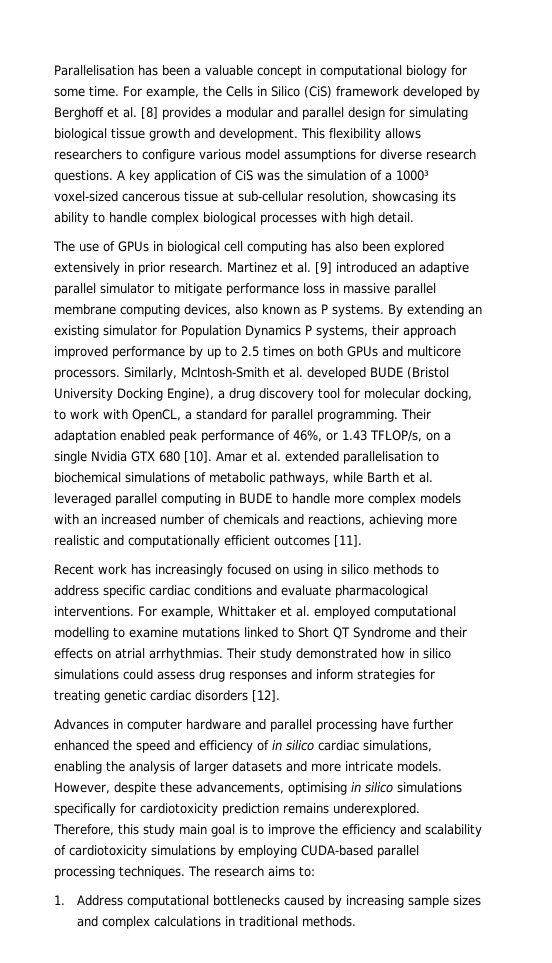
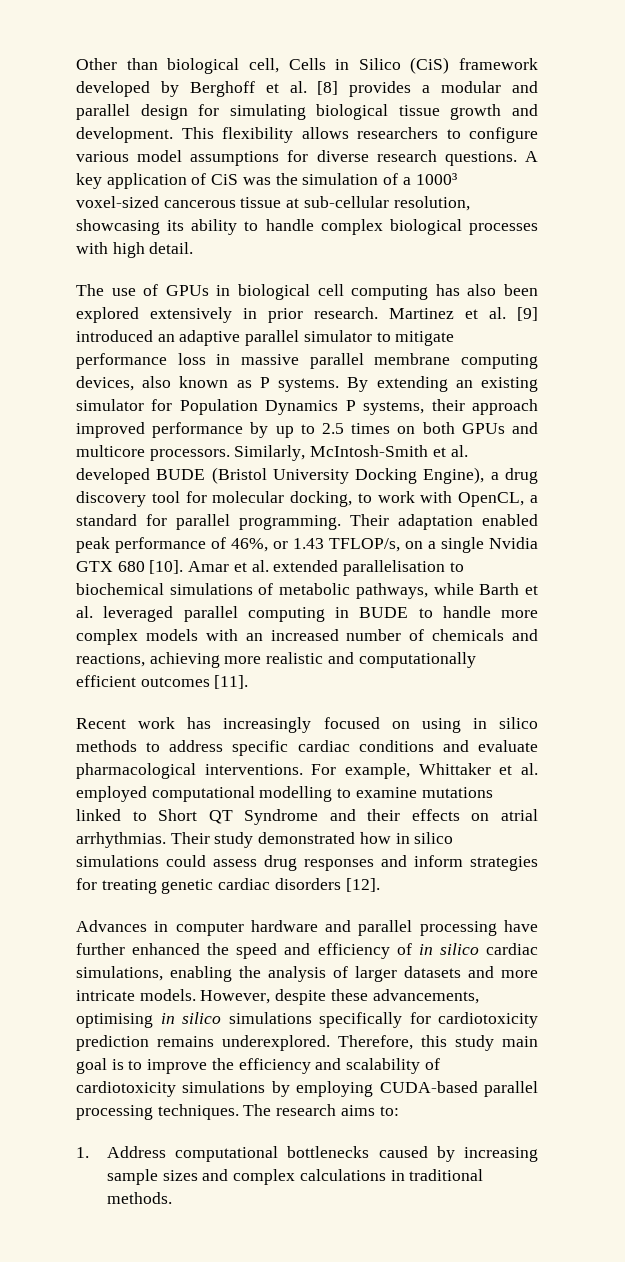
- Parallelisation has been a valuable concept in computational biology for some time. For example, the Cells in Silico (CiS) framework developed by Berghoff et al. [8] provides a modular and parallel design for simulating biological tissue growth and development.
+ Other than biological cell, Cells in Silico (CiS) framework developed by Berghoff et al. [8] provides a modular and parallel design for simulating biological tissue growth and development.

